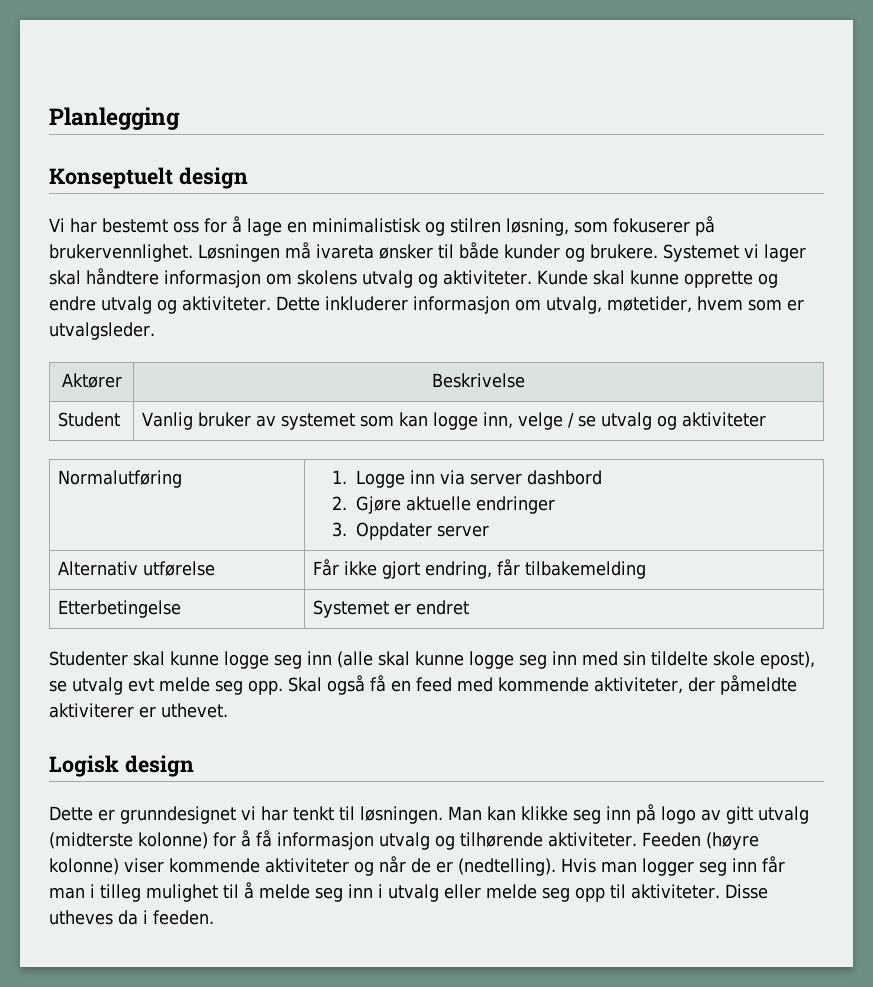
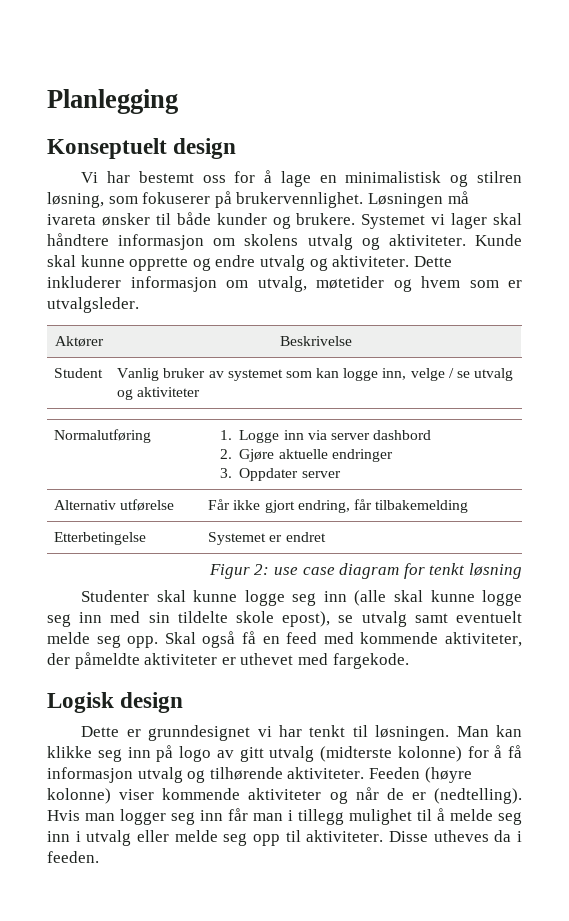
- Dette inkluderer informasjon om utvalg, møtetider, hvem som er utvalgsleder.
+ Dette inkluderer informasjon om utvalg, møtetider og hvem som er utvalgsleder.
+ Figur 2: use case diagram for tenkt løsning
- Studenter skal kunne logge seg inn (alle skal kunne logge seg inn med sin tildelte skole epost), se utvalg evt melde seg opp.
+ Studenter skal kunne logge seg inn (alle skal kunne logge seg inn med sin tildelte skole epost), se utvalg samt eventuelt melde seg opp.
- Skal også få en feed med kommende aktiviteter, der påmeldte aktiviterer er uthevet.
+ Skal også få en feed med kommende aktiviteter, der påmeldte aktiviteter er uthevet med fargekode.
- Hvis man logger seg inn får man i tilleg mulighet til å melde seg inn i utvalg eller melde seg opp til aktiviteter.
+ Hvis man logger seg inn får man i tillegg mulighet til å melde seg inn i utvalg eller melde seg opp til aktiviteter.

